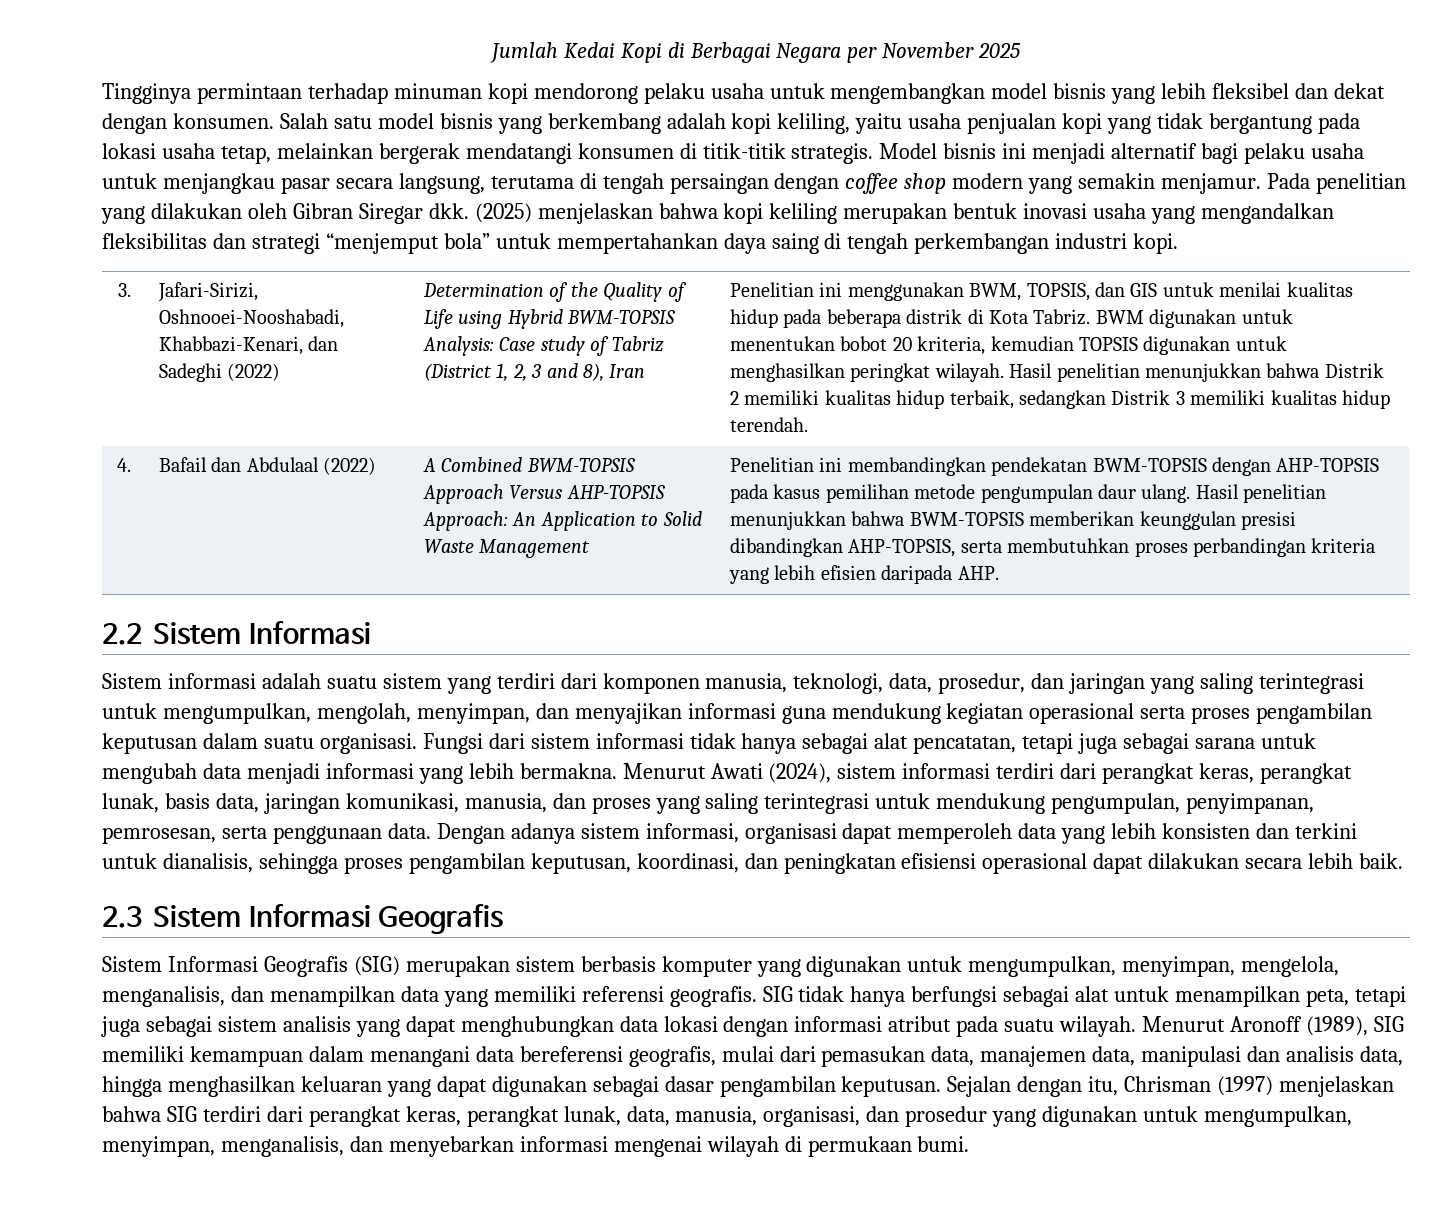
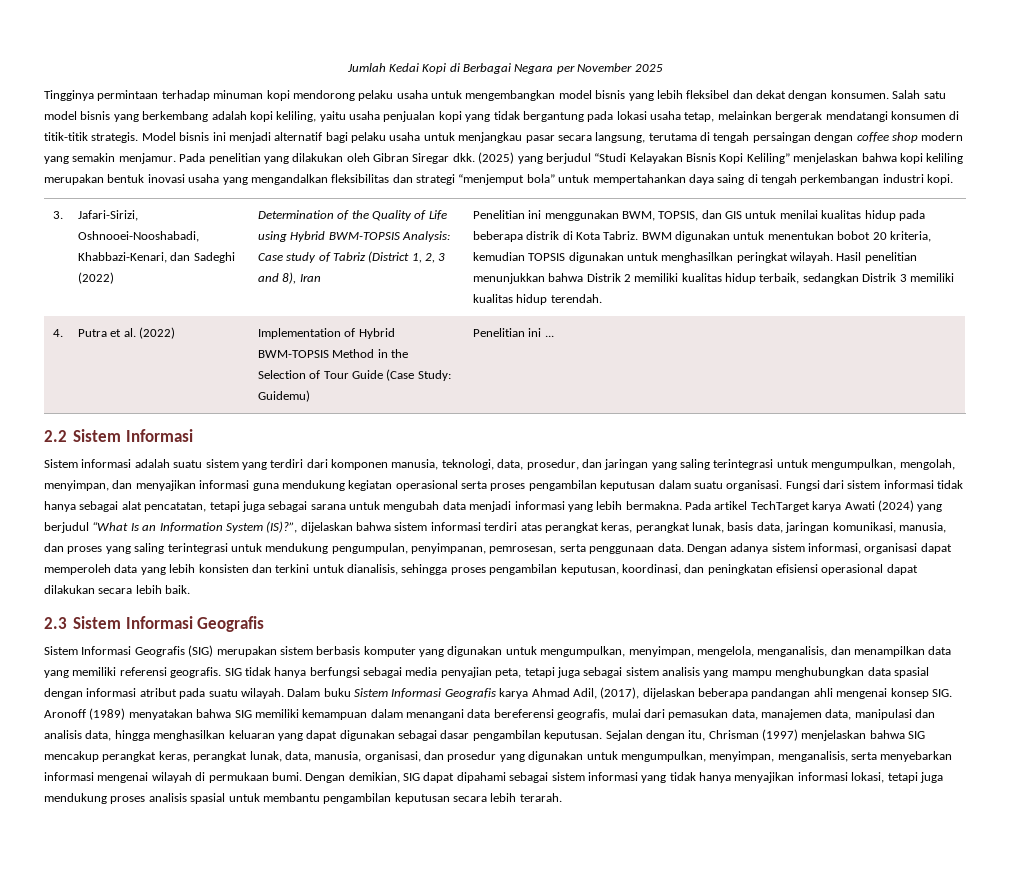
- (2025) menjelaskan bahwa kopi keliling merupakan bentuk inovasi usaha yang mengandalkan fleksibilitas dan strategi “menjemput bola” untuk mempertahankan daya saing di tengah perkembangan industri kopi.
+ (2025) yang berjudul “Studi Kelayakan Bisnis Kopi Keliling” menjelaskan bahwa kopi keliling merupakan bentuk inovasi usaha yang mengandalkan fleksibilitas dan strategi “menjemput bola” untuk mempertahankan daya saing di tengah perkembangan industri kopi.
- Bafail dan Abdulaal (2022) | A Combined BWM-TOPSIS Approach Versus AHP-TOPSIS Approach: An Application to Solid Waste Management | Penelitian ini membandingkan pendekatan BWM-TOPSIS dengan AHP-TOPSIS pada kasus pemilihan metode pengumpulan daur ulang. Hasil penelitian menunjukkan bahwa BWM-TOPSIS memberikan keunggulan presisi dibandingkan AHP-TOPSIS, serta membutuhkan proses perbandingan kriteria yang lebih efisien daripada AHP.
+ Putra et al. (2022) | Implementation of Hybrid BWM-TOPSIS Method in the Selection of Tour Guide (Case Study: Guidemu) | Penelitian ini ...
- Menurut Awati (2024), sistem informasi terdiri dari perangkat keras, perangkat lunak, basis data, jaringan komunikasi, manusia, dan proses yang saling terintegrasi untuk mendukung pengumpulan, penyimpanan, pemrosesan, serta penggunaan data.
+ Pada artikel TechTarget karya Awati (2024) yang berjudul “What Is an Information System (IS)?”, dijelaskan bahwa sistem informasi terdiri atas perangkat keras, perangkat lunak, basis data, jaringan komunikasi, manusia, dan proses yang saling terintegrasi untuk mendukung pengumpulan, penyimpanan, pemrosesan, serta penggunaan data.
- SIG tidak hanya berfungsi sebagai alat untuk menampilkan peta, tetapi juga sebagai sistem analisis yang dapat menghubungkan data lokasi dengan informasi atribut pada suatu wilayah.
+ SIG tidak hanya berfungsi sebagai media penyajian peta, tetapi juga sebagai sistem analisis yang mampu menghubungkan data spasial dengan informasi atribut pada suatu wilayah.
- Menurut Aronoff (1989), SIG memiliki kemampuan dalam menangani data bereferensi geografis, mulai dari pemasukan data, manajemen data, manipulasi dan analisis data, hingga menghasilkan keluaran yang dapat digunakan sebagai dasar pengambilan keputusan.
+ Dalam buku Sistem Informasi Geografis karya Ahmad Adil, (2017), dijelaskan beberapa pandangan ahli mengenai konsep SIG. Aronoff (1989) menyatakan bahwa SIG memiliki kemampuan dalam menangani data bereferensi geografis, mulai dari pemasukan data, manajemen data, manipulasi dan analisis data, hingga menghasilkan keluaran yang dapat digunakan sebagai dasar pengambilan keputusan.
- Sejalan dengan itu, Chrisman (1997) menjelaskan bahwa SIG terdiri dari perangkat keras, perangkat lunak, data, manusia, organisasi, dan prosedur yang digunakan untuk mengumpulkan, menyimpan, menganalisis, dan menyebarkan informasi mengenai wilayah di permukaan bumi.
+ Sejalan dengan itu, Chrisman (1997) menjelaskan bahwa SIG mencakup perangkat keras, perangkat lunak, data, manusia, organisasi, dan prosedur yang digunakan untuk mengumpulkan, menyimpan, menganalisis, serta menyebarkan informasi mengenai wilayah di permukaan bumi.
+ Dengan demikian, SIG dapat dipahami sebagai sistem informasi yang tidak hanya menyajikan informasi lokasi, tetapi juga mendukung proses analisis spasial untuk membantu pengambilan keputusan secara lebih terarah.

